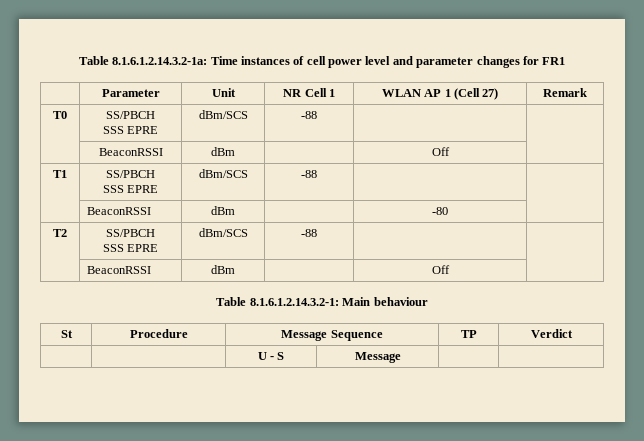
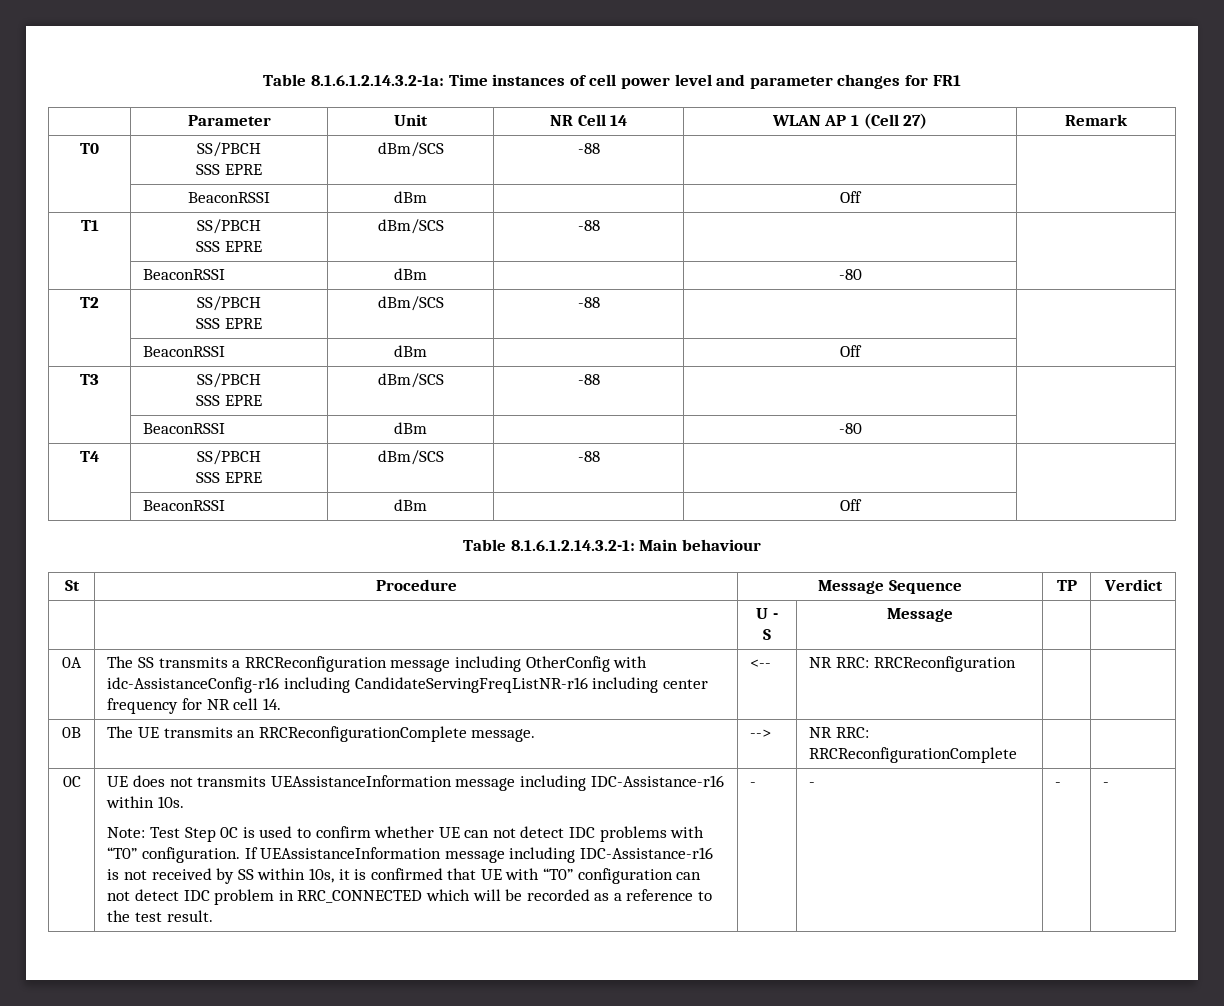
- | Parameter | Unit | NR Cell 1 | WLAN AP 1 (Cell 27) | Remark
+ | Parameter | Unit | NR Cell 14 | WLAN AP 1 (Cell 27) | Remark
+ T3 | SS/PBCH
+ SSS EPRE | dBm/SCS | -88 | |
+ | BeaconRSSI | dBm | | -80 |
+ T4 | SS/PBCH
+ SSS EPRE | dBm/SCS | -88 | |
+ | BeaconRSSI | dBm | | Off |
+ 0A | The SS transmits a RRCReconfiguration message including OtherConfig with idc-AssistanceConfig-r16 including CandidateServingFreqListNR-r16 including center frequency for NR cell 14. | <-- | NR RRC: RRCReconfiguration | |
+ 0B | The UE transmits an RRCReconfigurationComplete message. | --> | NR RRC: RRCReconfigurationComplete | |
+ 0C | UE does not transmits UEAssistanceInformation message including IDC-Assistance-r16 within 10s.
+ Note: Test Step 0C is used to confirm whether UE can not detect IDC problems with “T0” configuration. If UEAssistanceInformation message including IDC-Assistance-r16 is not received by SS within 10s, it is confirmed that UE with “T0” configuration can not detect IDC problem in RRC_CONNECTED which will be recorded as a reference to the test result. | - | - | - | -

